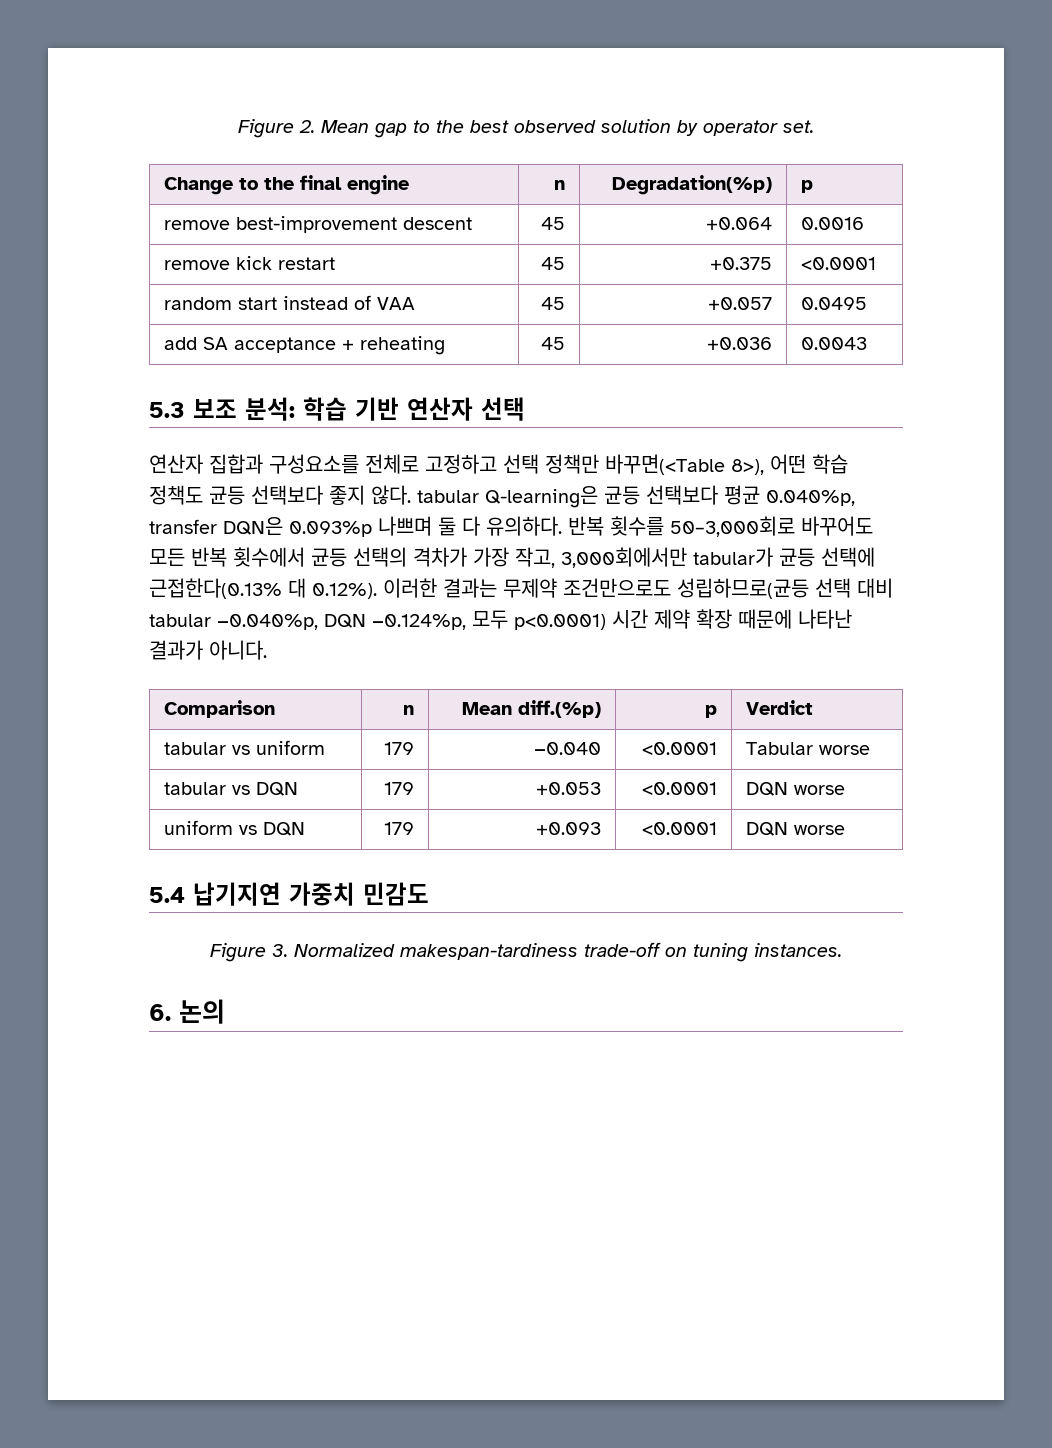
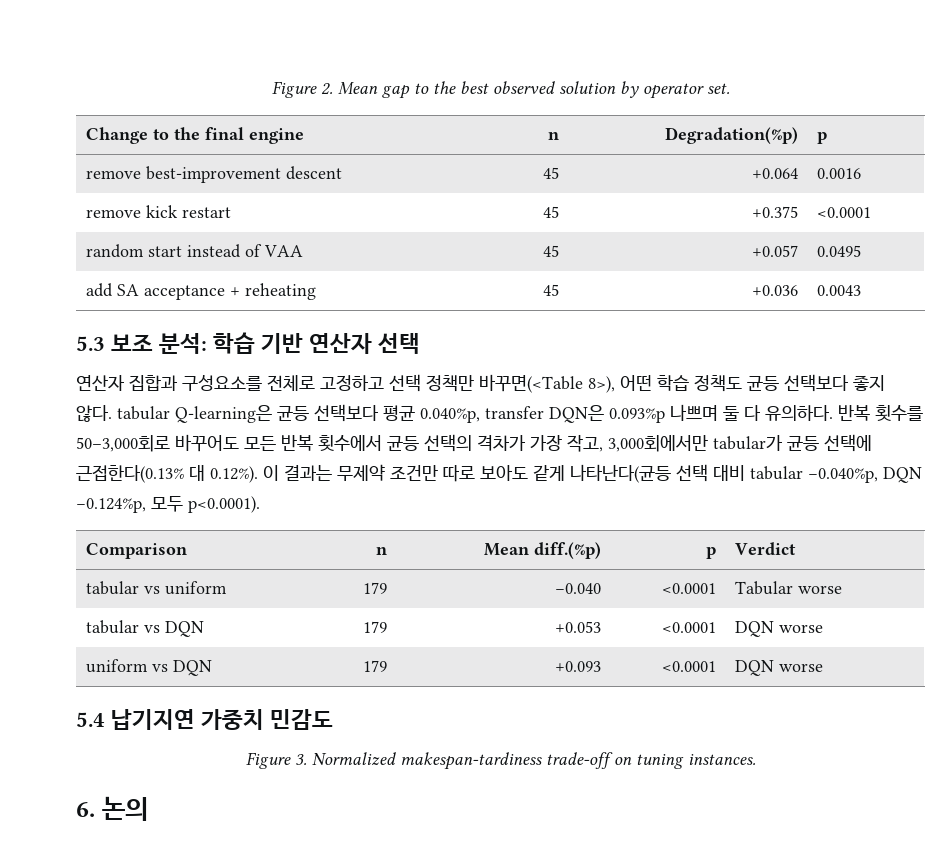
- 반복 횟수를 50–3,000회로 바꾸어도 모든 반복 횟수에서 균등 선택의 격차가 가장 작고, 3,000회에서만 tabular가 균등 선택에 근접한다(0.13% 대 0.12%). 이러한 결과는 무제약 조건만으로도 성립하므로(균등 선택 대비 tabular −0.040%p, DQN −0.124%p, 모두 p<0.0001) 시간 제약 확장 때문에 나타난 결과가 아니다.
+ 반복 횟수를 50–3,000회로 바꾸어도 모든 반복 횟수에서 균등 선택의 격차가 가장 작고, 3,000회에서만 tabular가 균등 선택에 근접한다(0.13% 대 0.12%). 이 결과는 무제약 조건만 따로 보아도 같게 나타난다(균등 선택 대비 tabular −0.040%p, DQN −0.124%p, 모두 p<0.0001).

